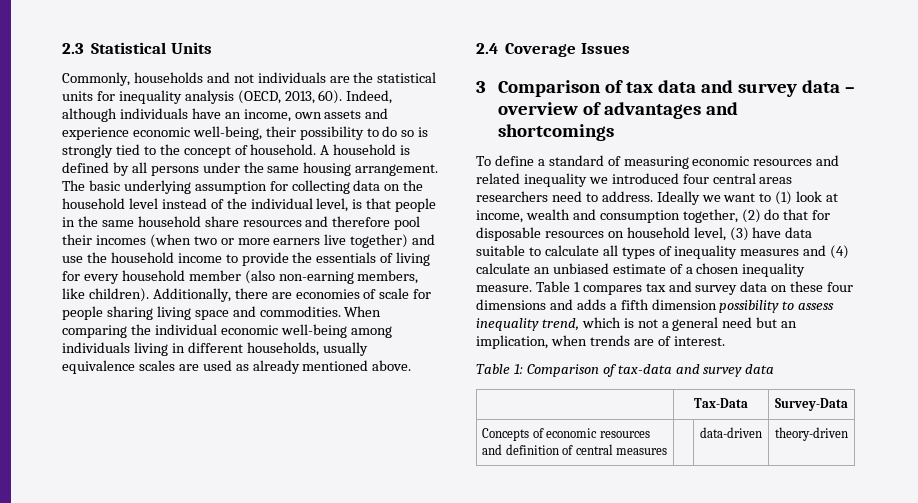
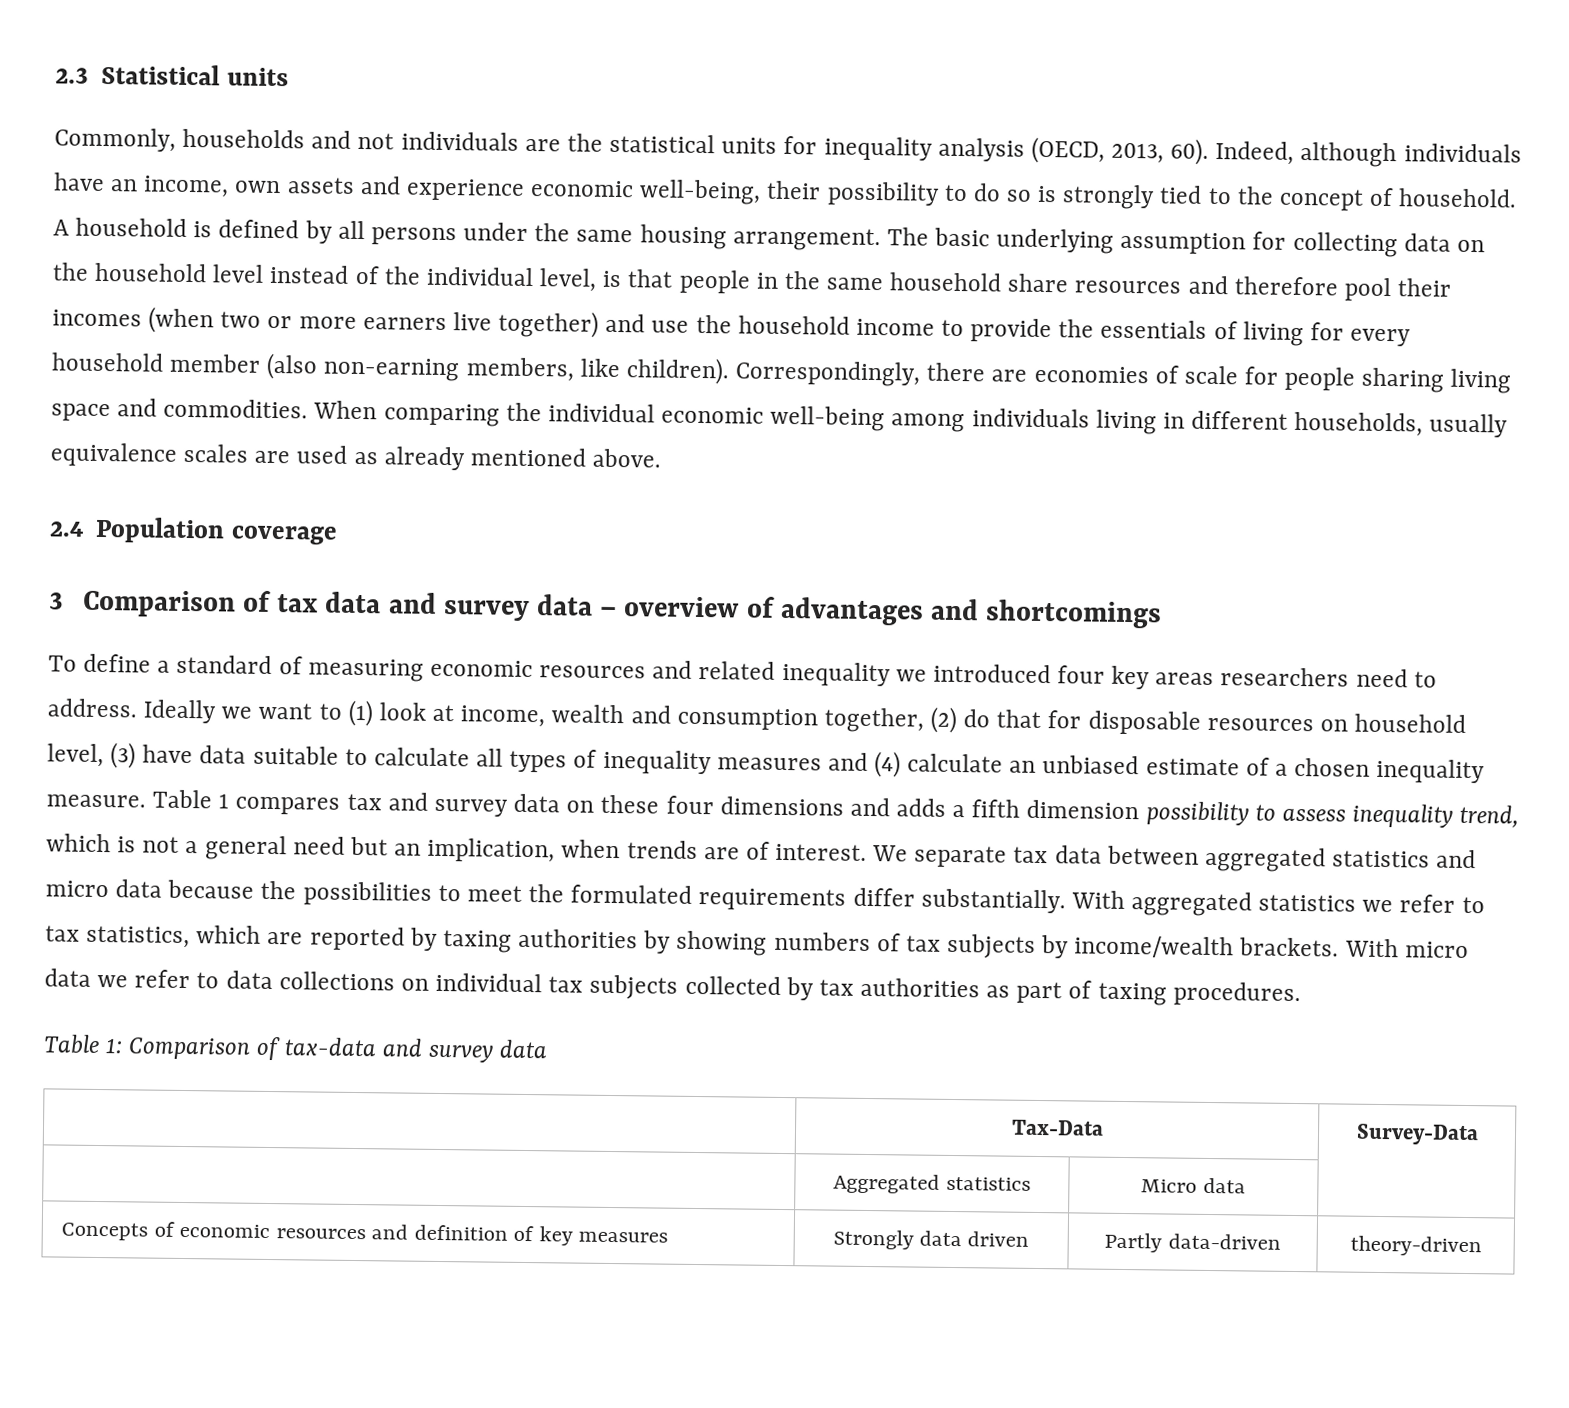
- 2.3 Statistical Units
+ 2.3 Statistical units
- Additionally, there are economies of scale for people sharing living space and commodities.
+ Correspondingly, there are economies of scale for people sharing living space and commodities.
- 2.4 Coverage Issues
+ 2.4 Population coverage
- To define a standard of measuring economic resources and related inequality we introduced four central areas researchers need to address.
+ To define a standard of measuring economic resources and related inequality we introduced four key areas researchers need to address.
+ We separate tax data between aggregated statistics and micro data because the possibilities to meet the formulated requirements differ substantially. With aggregated statistics we refer to tax statistics, which are reported by taxing authorities by showing numbers of tax subjects by income/wealth brackets. With micro data we refer to data collections on individual tax subjects collected by tax authorities as part of taxing procedures.
+ | Aggregated statistics | Micro data |
- Concepts of economic resources and definition of central measures | | data-driven | theory-driven
+ Concepts of economic resources and definition of key measures | Strongly data driven | Partly data-driven | theory-driven

